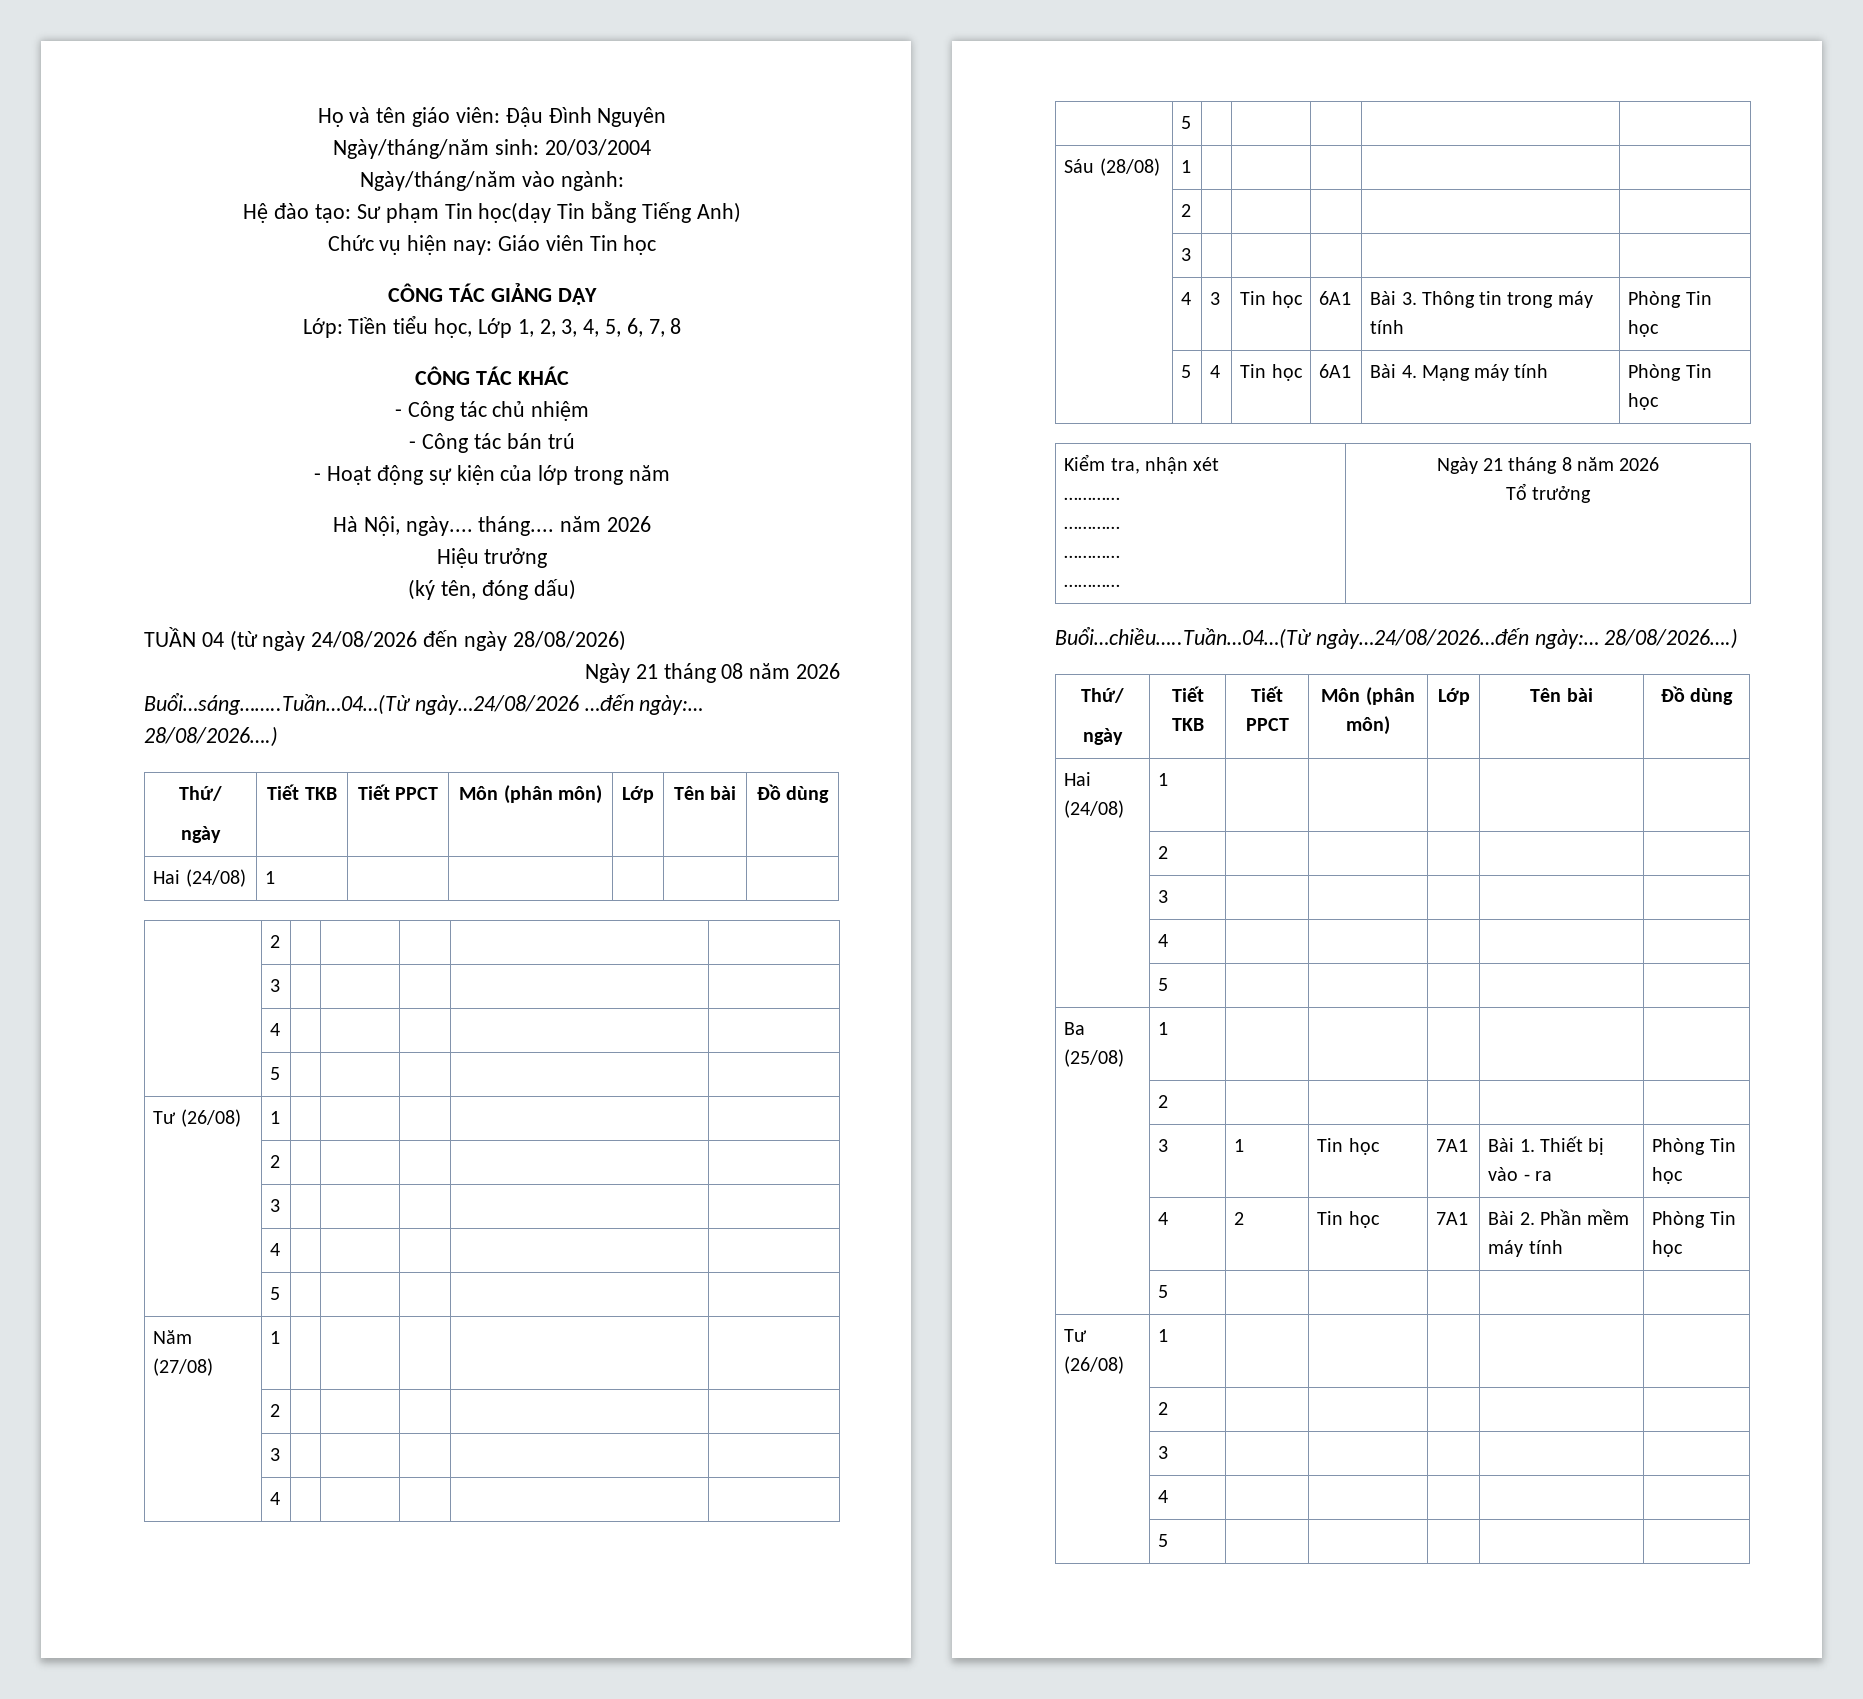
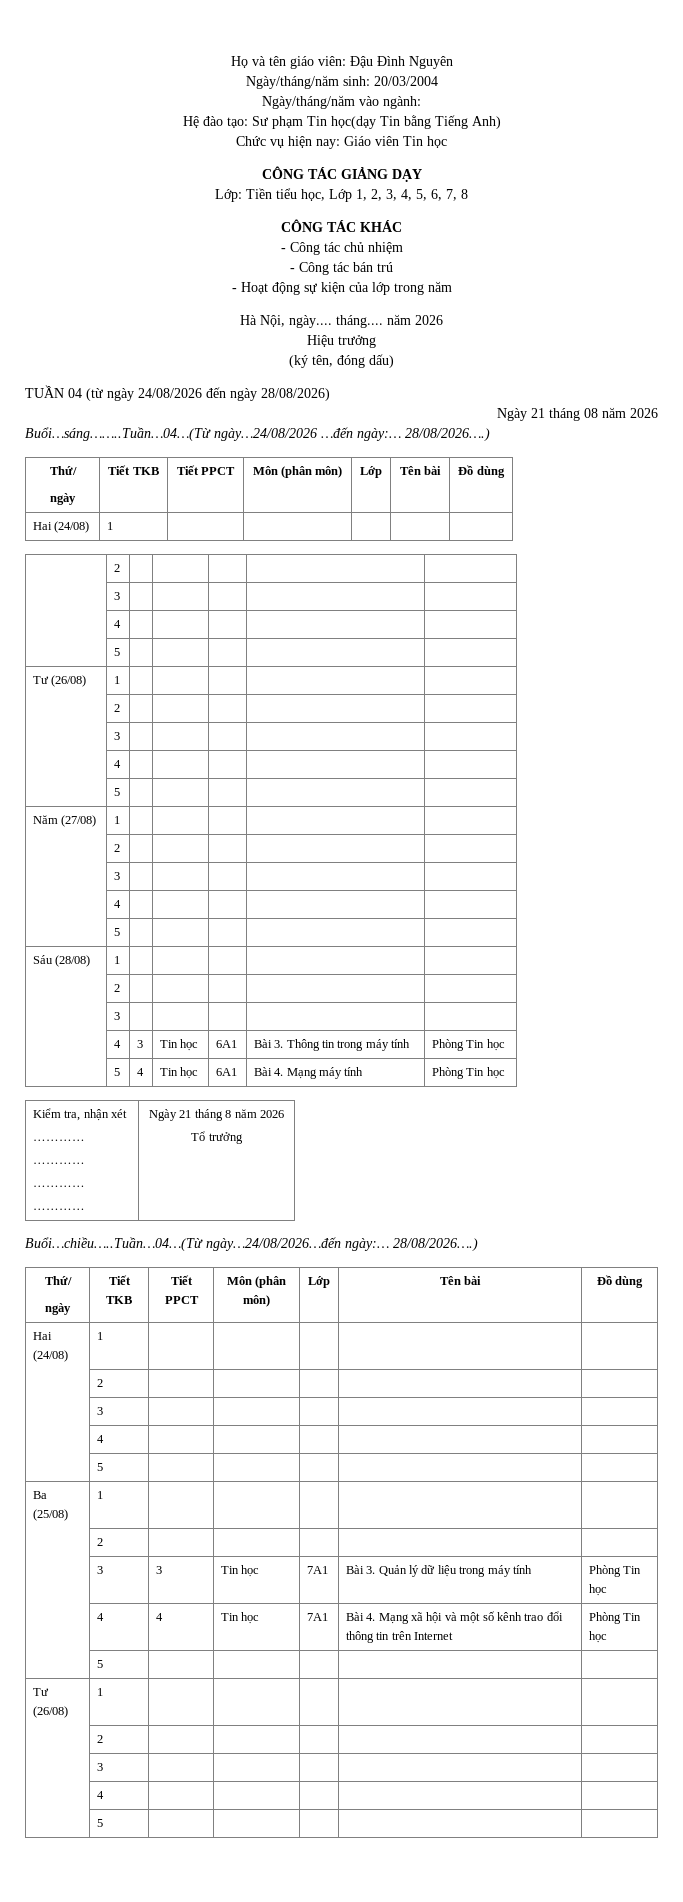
- | 3 | 1 | Tin học | 7A1 | Bài 1. Thiết bị vào - ra | Phòng Tin học
+ | 3 | 3 | Tin học | 7A1 | Bài 3. Quản lý dữ liệu trong máy tính | Phòng Tin học
- | 4 | 2 | Tin học | 7A1 | Bài 2. Phần mềm máy tính | Phòng Tin học
+ | 4 | 4 | Tin học | 7A1 | Bài 4. Mạng xã hội và một số kênh trao đổi thông tin trên Internet | Phòng Tin học

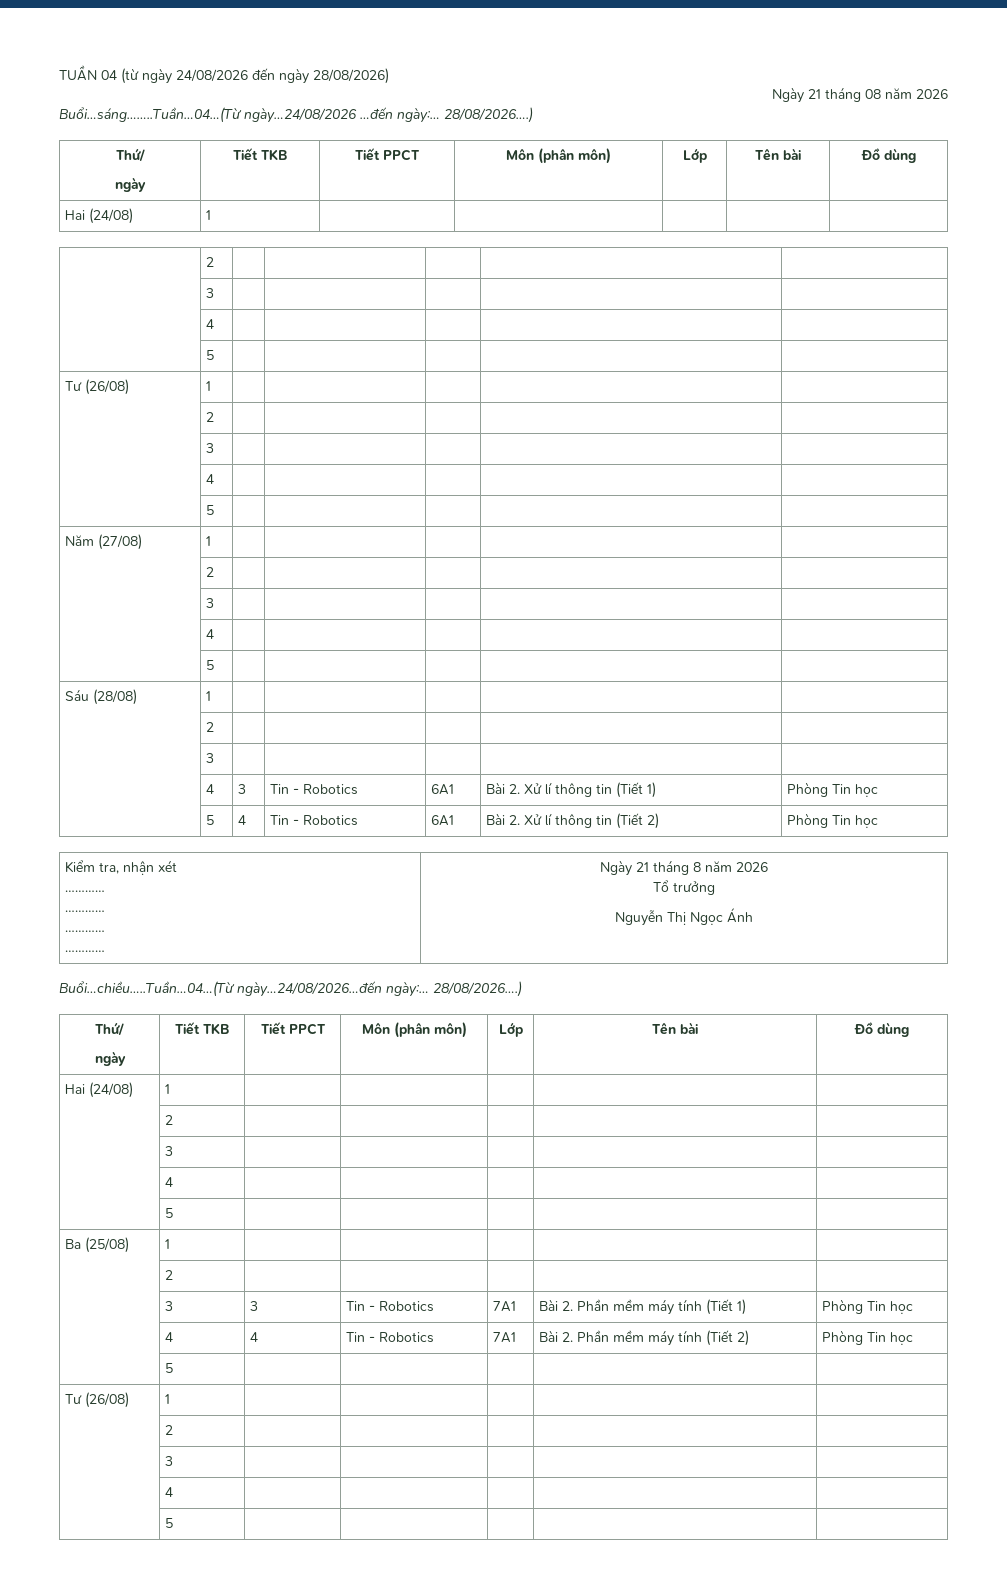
- Họ và tên giáo viên: Đậu Đình Nguyên
- Ngày/tháng/năm sinh: 20/03/2004
- Ngày/tháng/năm vào ngành:
- Hệ đào tạo: Sư phạm Tin học(dạy Tin bằng Tiếng Anh)
- Chức vụ hiện nay: Giáo viên Tin học
- CÔNG TÁC GIẢNG DẠY
- Lớp: Tiền tiểu học, Lớp 1, 2, 3, 4, 5, 6, 7, 8
- CÔNG TÁC KHÁC
- - Công tác chủ nhiệm
- - Công tác bán trú
- - Hoạt động sự kiện của lớp trong năm
- Hà Nội, ngày.... tháng.... năm 2026
- Hiệu trưởng
- (ký tên, đóng dấu)
- | 4 | 3 | Tin học | 6A1 | Bài 3. Thông tin trong máy tính | Phòng Tin học
+ | 4 | 3 | Tin - Robotics | 6A1 | Bài 2. Xử lí thông tin (Tiết 1) | Phòng Tin học
- | 5 | 4 | Tin học | 6A1 | Bài 4. Mạng máy tính | Phòng Tin học
+ | 5 | 4 | Tin - Robotics | 6A1 | Bài 2. Xử lí thông tin (Tiết 2) | Phòng Tin học
  Kiểm tra, nhận xét
  …………
  …………
  …………
  ………… | Ngày 21 tháng 8 năm 2026
  Tổ trưởng
+ Nguyễn Thị Ngọc Ánh
- | 3 | 3 | Tin học | 7A1 | Bài 3. Quản lý dữ liệu trong máy tính | Phòng Tin học
+ | 3 | 3 | Tin - Robotics | 7A1 | Bài 2. Phần mềm máy tính (Tiết 1) | Phòng Tin học
- | 4 | 4 | Tin học | 7A1 | Bài 4. Mạng xã hội và một số kênh trao đổi thông tin trên Internet | Phòng Tin học
+ | 4 | 4 | Tin - Robotics | 7A1 | Bài 2. Phần mềm máy tính (Tiết 2) | Phòng Tin học

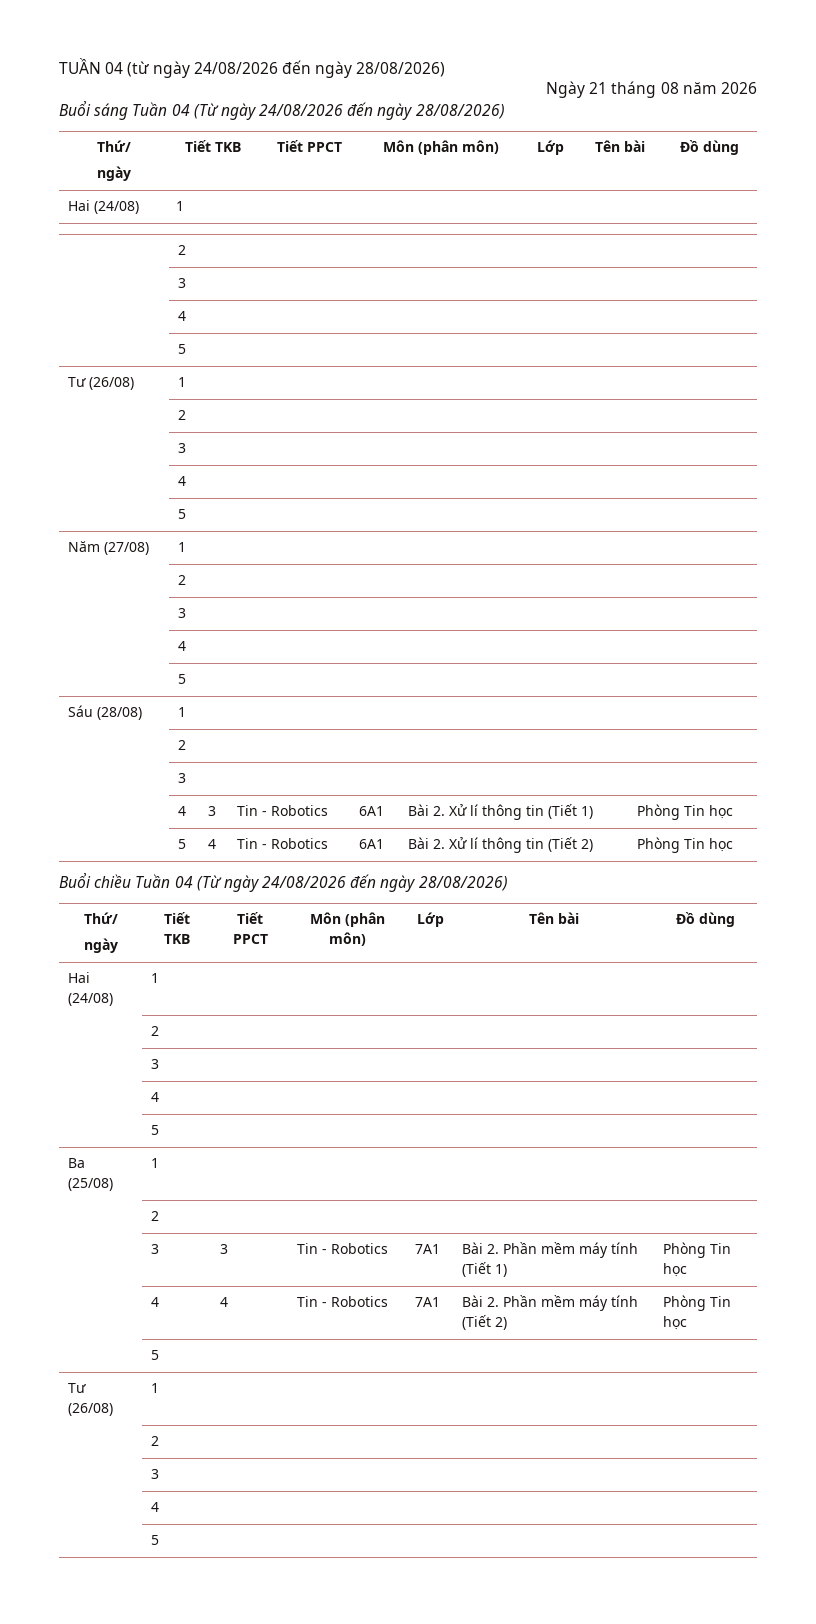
- Buổi…sáng……..Tuần…04…(Từ ngày…24/08/2026 …đến ngày:… 28/08/2026….)
+ Buổi sáng Tuần 04 (Từ ngày 24/08/2026 đến ngày 28/08/2026)
- Kiểm tra, nhận xét
- …………
- …………
- …………
- ………… | Ngày 21 tháng 8 năm 2026
- Tổ trưởng
- Nguyễn Thị Ngọc Ánh
- Buổi…chiều…..Tuần…04…(Từ ngày…24/08/2026…đến ngày:… 28/08/2026….)
+ Buổi chiều Tuần 04 (Từ ngày 24/08/2026 đến ngày 28/08/2026)

